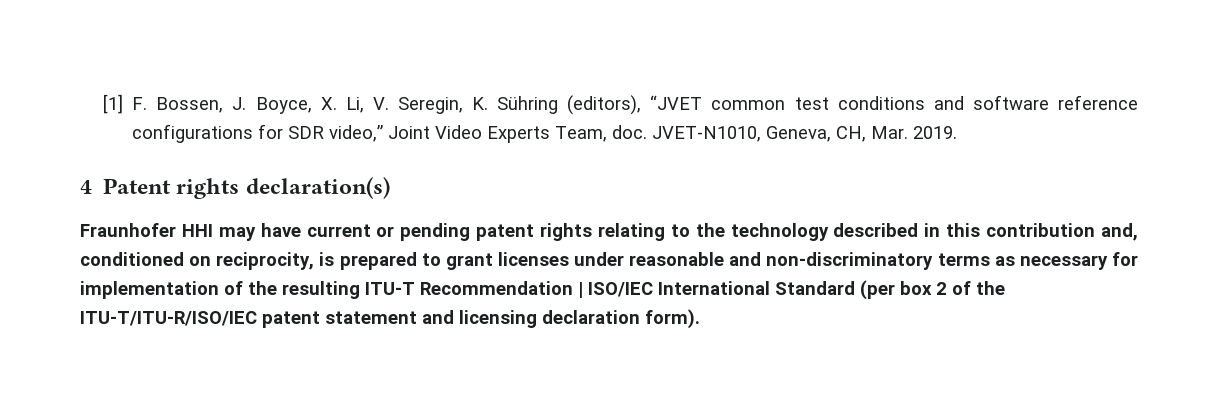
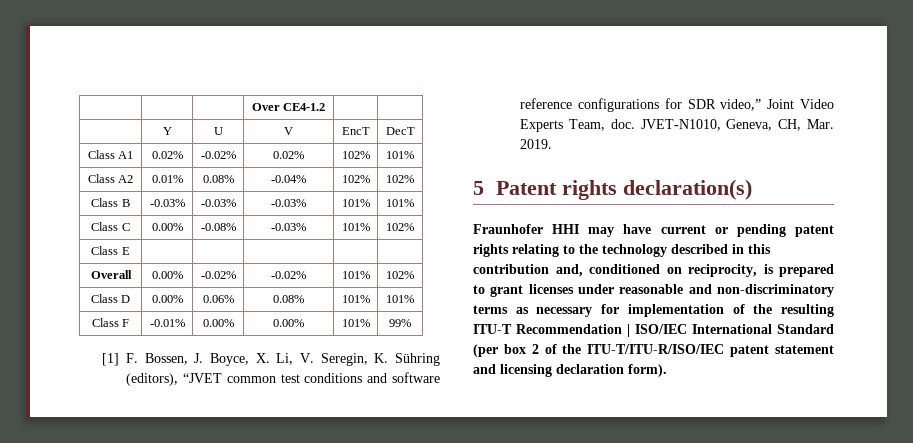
+ | | | Over CE4-1.2 | |
+ | Y | U | V | EncT | DecT
+ Class A1 | 0.02% | -0.02% | 0.02% | 102% | 101%
+ Class A2 | 0.01% | 0.08% | -0.04% | 102% | 102%
+ Class B | -0.03% | -0.03% | -0.03% | 101% | 101%
+ Class C | 0.00% | -0.08% | -0.03% | 101% | 102%
+ Class E | | | | |
+ Overall | 0.00% | -0.02% | -0.02% | 101% | 102%
+ Class D | 0.00% | 0.06% | 0.08% | 101% | 101%
+ Class F | -0.01% | 0.00% | 0.00% | 101% | 99%
- 4 Patent rights declaration(s)
+ 5 Patent rights declaration(s)

